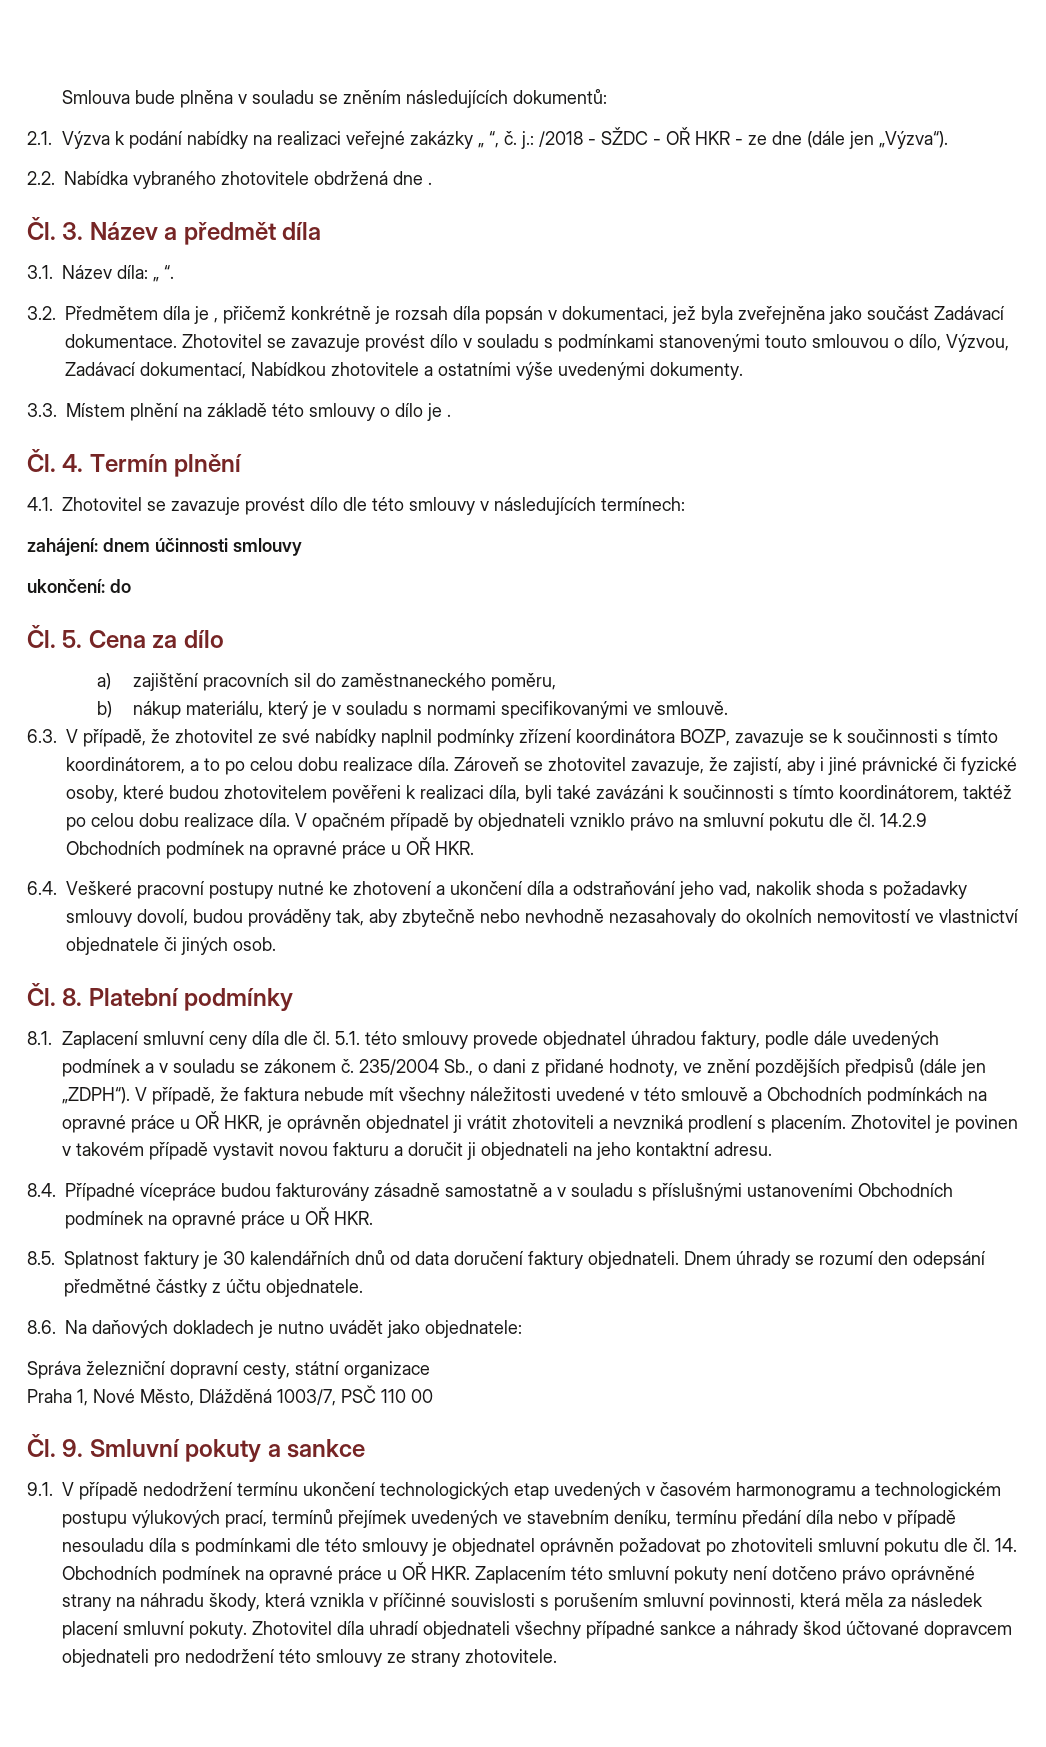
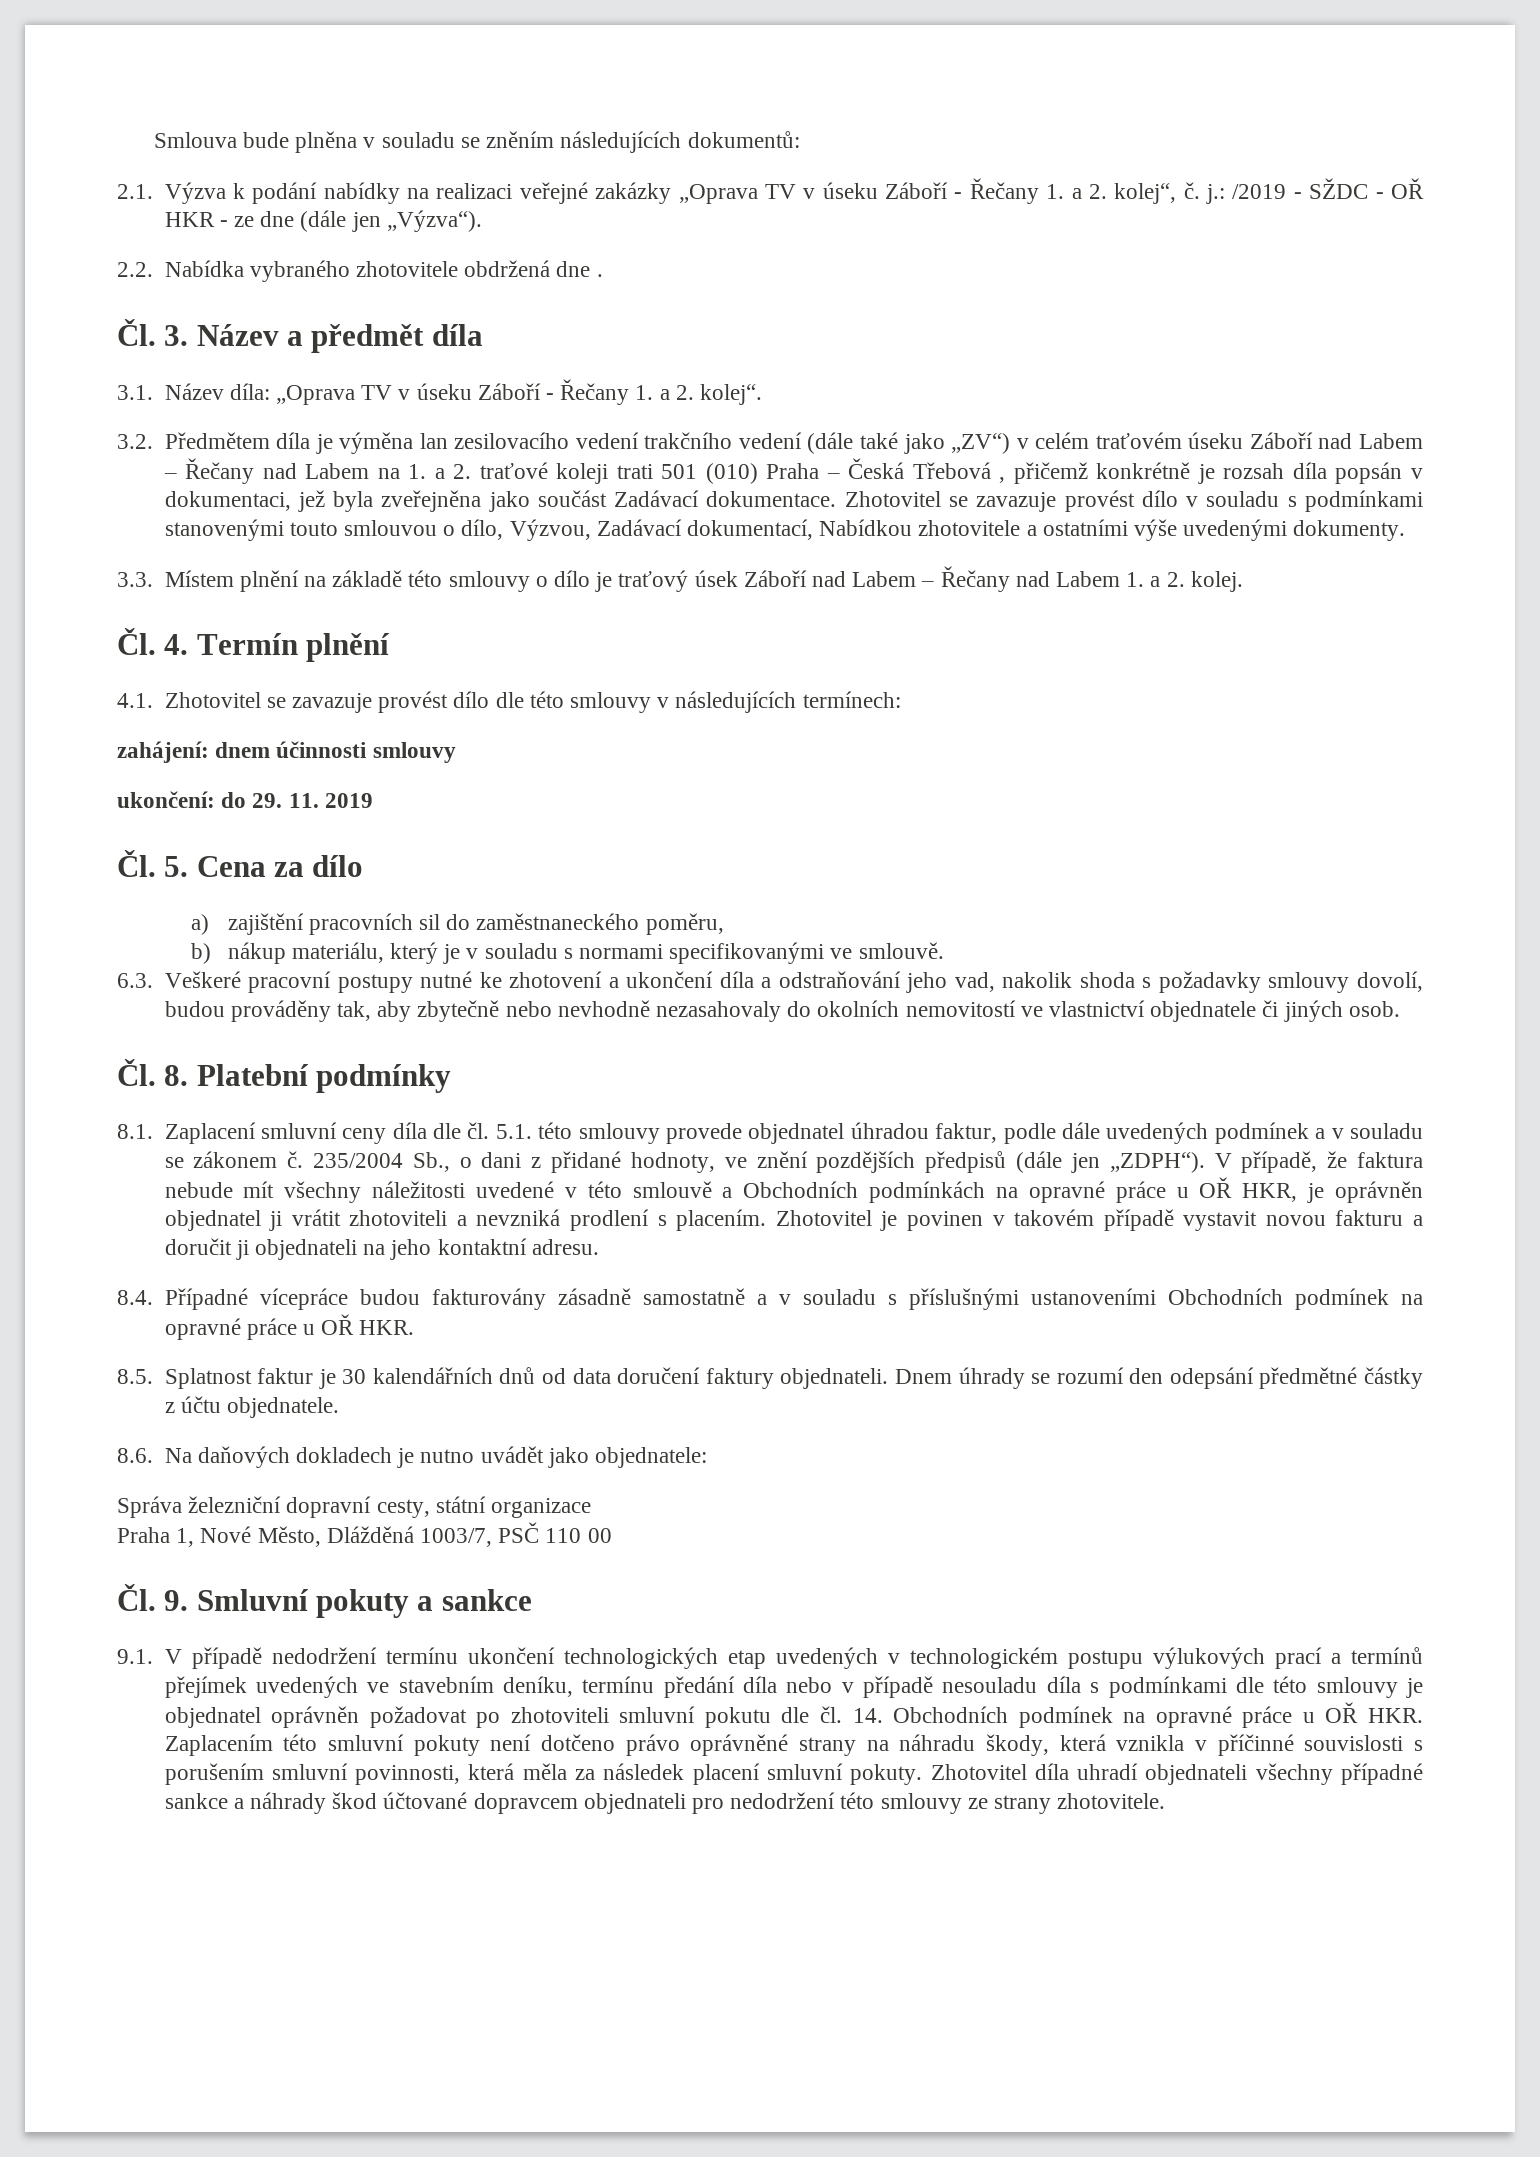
- 2.1. Výzva k podání nabídky na realizaci veřejné zakázky „ “, č. j.: /2018 - SŽDC - OŘ HKR - ze dne (dále jen „Výzva“).
+ 2.1. Výzva k podání nabídky na realizaci veřejné zakázky „Oprava TV v úseku Záboří - Řečany 1. a 2. kolej“, č. j.: /2019 - SŽDC - OŘ HKR - ze dne (dále jen „Výzva“).
- 3.1. Název díla: „ “.
- 3.2. Předmětem díla je , přičemž konkrétně je rozsah díla popsán v dokumentaci, jež byla zveřejněna jako součást Zadávací dokumentace.
+ 3.1. Název díla: „Oprava TV v úseku Záboří - Řečany 1. a 2. kolej“.
+ 3.2. Předmětem díla je výměna lan zesilovacího vedení trakčního vedení (dále také jako „ZV“) v celém traťovém úseku Záboří nad Labem – Řečany nad Labem na 1. a 2. traťové koleji trati 501 (010) Praha – Česká Třebová , přičemž konkrétně je rozsah díla popsán v dokumentaci, jež byla zveřejněna jako součást Zadávací dokumentace.
- 3.3. Místem plnění na základě této smlouvy o dílo je .
+ 3.3. Místem plnění na základě této smlouvy o dílo je traťový úsek Záboří nad Labem – Řečany nad Labem 1. a 2. kolej.
- ukončení: do
+ ukončení: do 29. 11. 2019
- 6.3. V případě, že zhotovitel ze své nabídky naplnil podmínky zřízení koordinátora BOZP, zavazuje se k součinnosti s tímto koordinátorem, a to po celou dobu realizace díla. Zároveň se zhotovitel zavazuje, že zajistí, aby i jiné právnické či fyzické osoby, které budou zhotovitelem pověřeni k realizaci díla, byli také zavázáni k součinnosti s tímto koordinátorem, taktéž po celou dobu realizace díla. V opačném případě by objednateli vzniklo právo na smluvní pokutu dle čl. 14.2.9 Obchodních podmínek na opravné práce u OŘ HKR.
- 6.4. Veškeré pracovní postupy nutné ke zhotovení a ukončení díla a odstraňování jeho vad, nakolik shoda s požadavky smlouvy dovolí, budou prováděny tak, aby zbytečně nebo nevhodně nezasahovaly do okolních nemovitostí ve vlastnictví objednatele či jiných osob.
+ 6.3. Veškeré pracovní postupy nutné ke zhotovení a ukončení díla a odstraňování jeho vad, nakolik shoda s požadavky smlouvy dovolí, budou prováděny tak, aby zbytečně nebo nevhodně nezasahovaly do okolních nemovitostí ve vlastnictví objednatele či jiných osob.
- 8.1. Zaplacení smluvní ceny díla dle čl. 5.1. této smlouvy provede objednatel úhradou faktury, podle dále uvedených podmínek a v souladu se zákonem č.
+ 8.1. Zaplacení smluvní ceny díla dle čl. 5.1. této smlouvy provede objednatel úhradou faktur, podle dále uvedených podmínek a v souladu se zákonem č.
- 8.5. Splatnost faktury je 30 kalendářních dnů od data doručení faktury objednateli.
+ 8.5. Splatnost faktur je 30 kalendářních dnů od data doručení faktury objednateli.
- 9.1. V případě nedodržení termínu ukončení technologických etap uvedených v časovém harmonogramu a technologickém postupu výlukových prací, termínů přejímek uvedených ve stavebním deníku, termínu předání díla nebo v případě nesouladu díla s podmínkami dle této smlouvy je objednatel oprávněn požadovat po zhotoviteli smluvní pokutu dle čl. 14. Obchodních podmínek na opravné práce u OŘ HKR. Zaplacením této smluvní pokuty není dotčeno právo oprávněné strany na náhradu škody, která vznikla v příčinné souvislosti s porušením smluvní povinnosti, která měla za následek placení smluvní pokuty.
+ 9.1. V případě nedodržení termínu ukončení technologických etap uvedených v technologickém postupu výlukových prací a termínů přejímek uvedených ve stavebním deníku, termínu předání díla nebo v případě nesouladu díla s podmínkami dle této smlouvy je objednatel oprávněn požadovat po zhotoviteli smluvní pokutu dle čl. 14. Obchodních podmínek na opravné práce u OŘ HKR. Zaplacením této smluvní pokuty není dotčeno právo oprávněné strany na náhradu škody, která vznikla v příčinné souvislosti s porušením smluvní povinnosti, která měla za následek placení smluvní pokuty.

